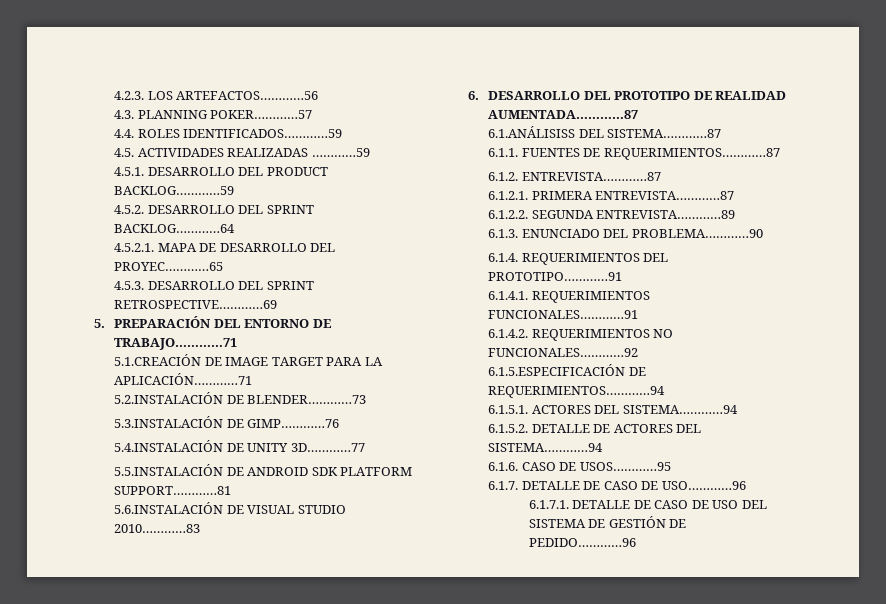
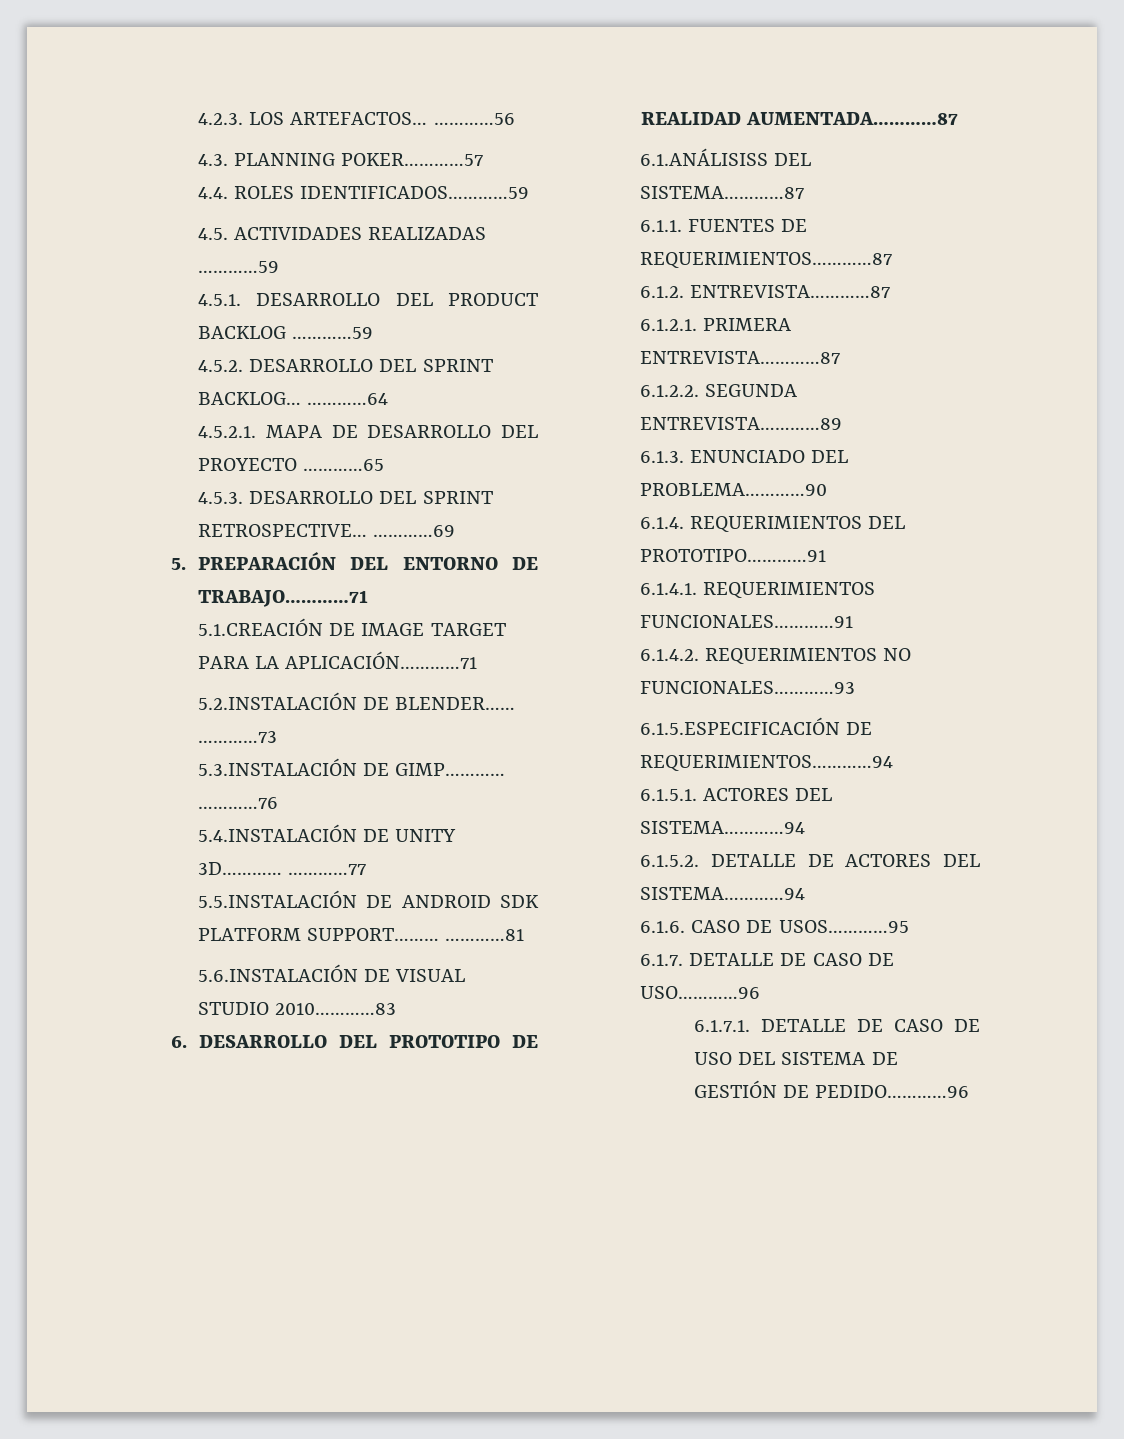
- 4.2.3. LOS ARTEFACTOS…………56
+ 4.2.3. LOS ARTEFACTOS… …………56
- 4.5.1. DESARROLLO DEL PRODUCT BACKLOG…………59
+ 4.5.1. DESARROLLO DEL PRODUCT BACKLOG …………59
- 4.5.2. DESARROLLO DEL SPRINT BACKLOG…………64
+ 4.5.2. DESARROLLO DEL SPRINT BACKLOG… …………64
- 4.5.2.1. MAPA DE DESARROLLO DEL PROYEC…………65
+ 4.5.2.1. MAPA DE DESARROLLO DEL PROYECTO …………65
- 4.5.3. DESARROLLO DEL SPRINT RETROSPECTIVE…………69
+ 4.5.3. DESARROLLO DEL SPRINT RETROSPECTIVE… …………69
- 5.2.INSTALACIÓN DE BLENDER…………73
+ 5.2.INSTALACIÓN DE BLENDER…… …………73
- 5.3.INSTALACIÓN DE GIMP…………76
+ 5.3.INSTALACIÓN DE GIMP………… …………76
- 5.4.INSTALACIÓN DE UNITY 3D…………77
+ 5.4.INSTALACIÓN DE UNITY 3D………… …………77
- 5.5.INSTALACIÓN DE ANDROID SDK PLATFORM SUPPORT…………81
+ 5.5.INSTALACIÓN DE ANDROID SDK PLATFORM SUPPORT……… …………81
- 6.1.4.2. REQUERIMIENTOS NO FUNCIONALES…………92
+ 6.1.4.2. REQUERIMIENTOS NO FUNCIONALES…………93

